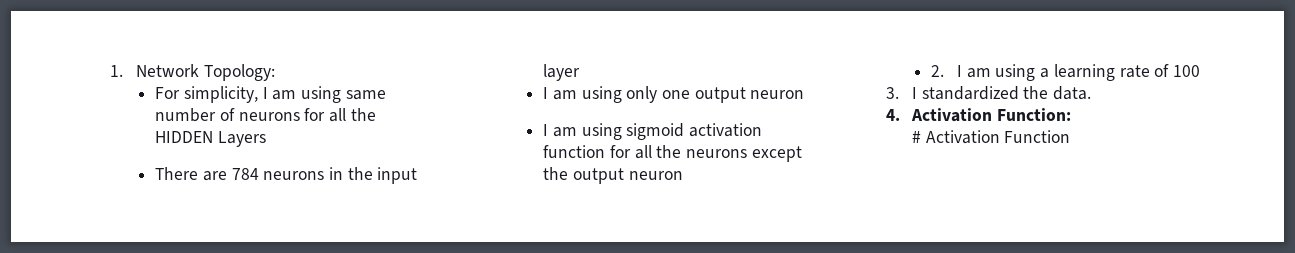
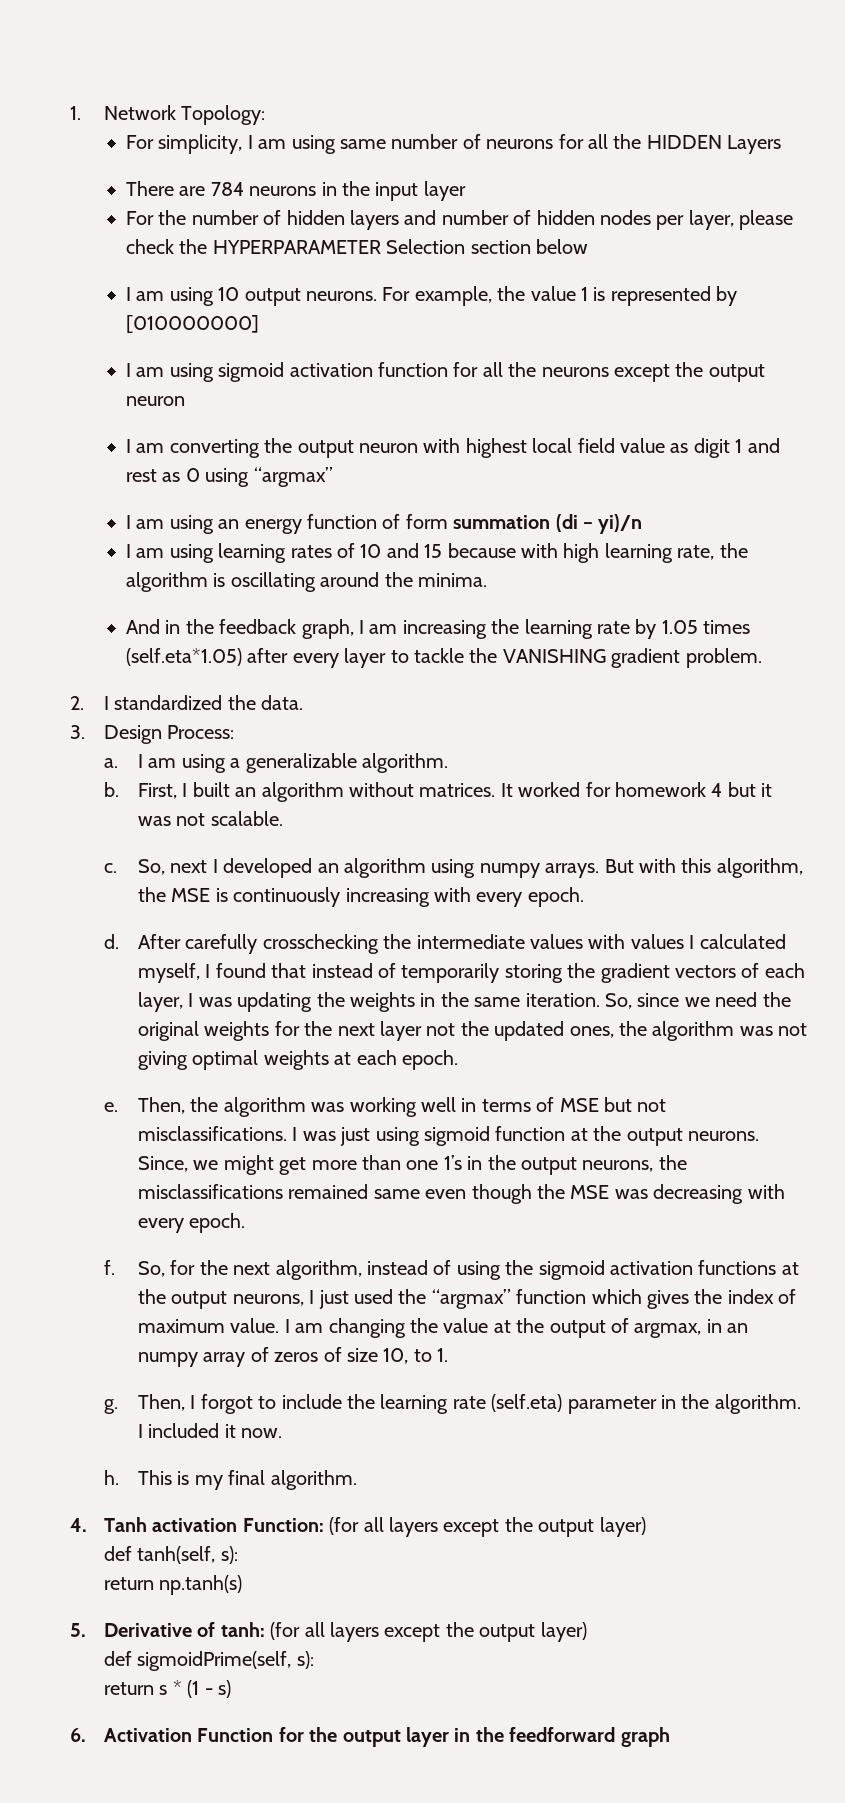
- I am using only one output neuron
+ For the number of hidden layers and number of hidden nodes per layer, please check the HYPERPARAMETER Selection section below
+ I am using 10 output neurons. For example, the value 1 is represented by [010000000]
- 2. I am using a learning rate of 100
- 3. I standardized the data.
- 4. Activation Function:
- # Activation Function
+ I am converting the output neuron with highest local field value as digit 1 and rest as 0 using “argmax”
+ I am using an energy function of form summation (di – yi)/n
+ I am using learning rates of 10 and 15 because with high learning rate, the algorithm is oscillating around the minima.
+ And in the feedback graph, I am increasing the learning rate by 1.05 times (self.eta*1.05) after every layer to tackle the VANISHING gradient problem.
+ 2. I standardized the data.
+ 3. Design Process:
+ a. I am using a generalizable algorithm.
+ b. First, I built an algorithm without matrices. It worked for homework 4 but it was not scalable.
+ c. So, next I developed an algorithm using numpy arrays. But with this algorithm, the MSE is continuously increasing with every epoch.
+ d. After carefully crosschecking the intermediate values with values I calculated myself, I found that instead of temporarily storing the gradient vectors of each layer, I was updating the weights in the same iteration. So, since we need the original weights for the next layer not the updated ones, the algorithm was not giving optimal weights at each epoch.
+ e. Then, the algorithm was working well in terms of MSE but not misclassifications. I was just using sigmoid function at the output neurons. Since, we might get more than one 1’s in the output neurons, the misclassifications remained same even though the MSE was decreasing with every epoch.
+ f. So, for the next algorithm, instead of using the sigmoid activation functions at the output neurons, I just used the “argmax” function which gives the index of maximum value. I am changing the value at the output of argmax, in an numpy array of zeros of size 10, to 1.
+ g. Then, I forgot to include the learning rate (self.eta) parameter in the algorithm. I included it now.
+ h. This is my final algorithm.
+ 4. Tanh activation Function: (for all layers except the output layer)
+ def tanh(self, s):
+ return np.tanh(s)
+ 5. Derivative of tanh: (for all layers except the output layer)
+ def sigmoidPrime(self, s):
+ return s * (1 - s)
+ 6. Activation Function for the output layer in the feedforward graph

